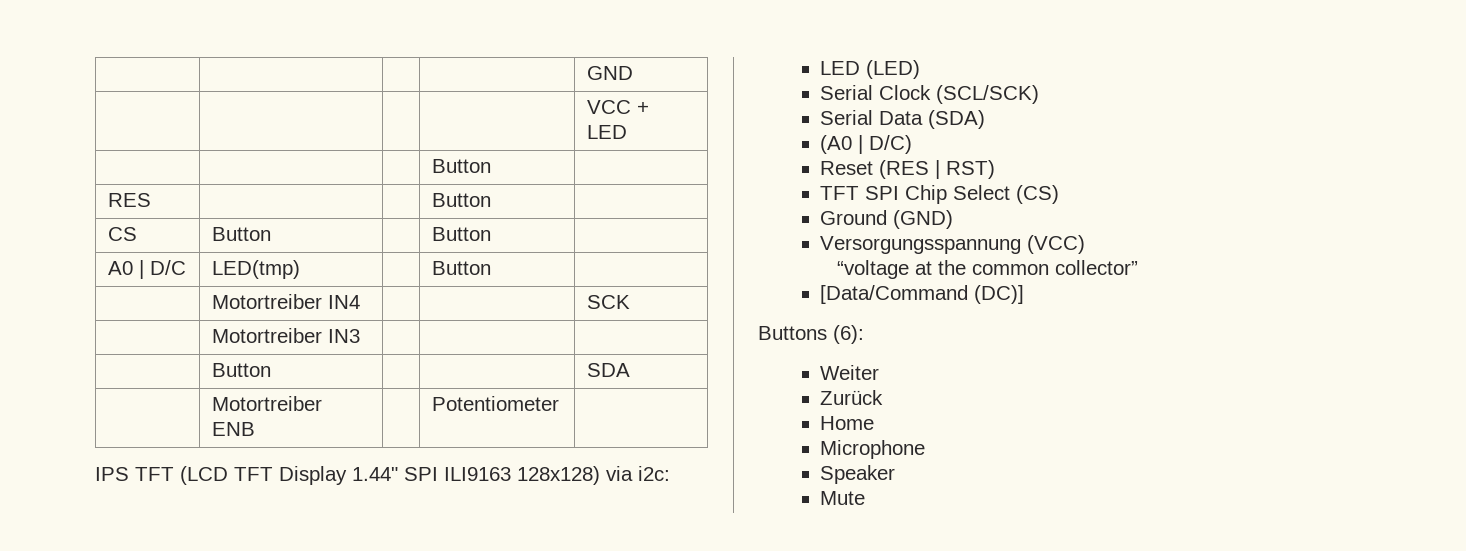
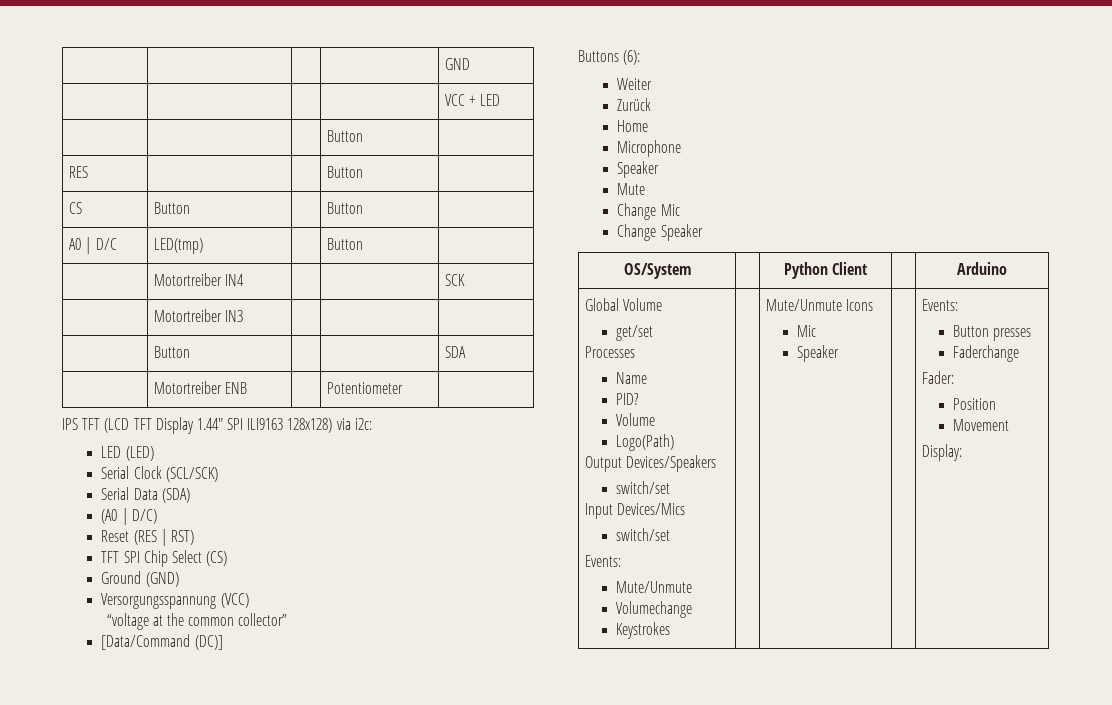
+ Change Mic
+ Change Speaker
+ OS/System | | Python Client | | Arduino
+ Global Volume
+ get/set
+ Processes
+ Name
+ PID?
+ Volume
+ Logo(Path)
+ Output Devices/Speakers
+ switch/set
+ Input Devices/Mics
+ switch/set
+ Events:
+ Mute/Unmute
+ Volumechange
+ Keystrokes | | Mute/Unmute Icons
+ Mic
+ Speaker | | Events:
+ Button presses
+ Faderchange
+ Fader:
+ Position
+ Movement
+ Display:

